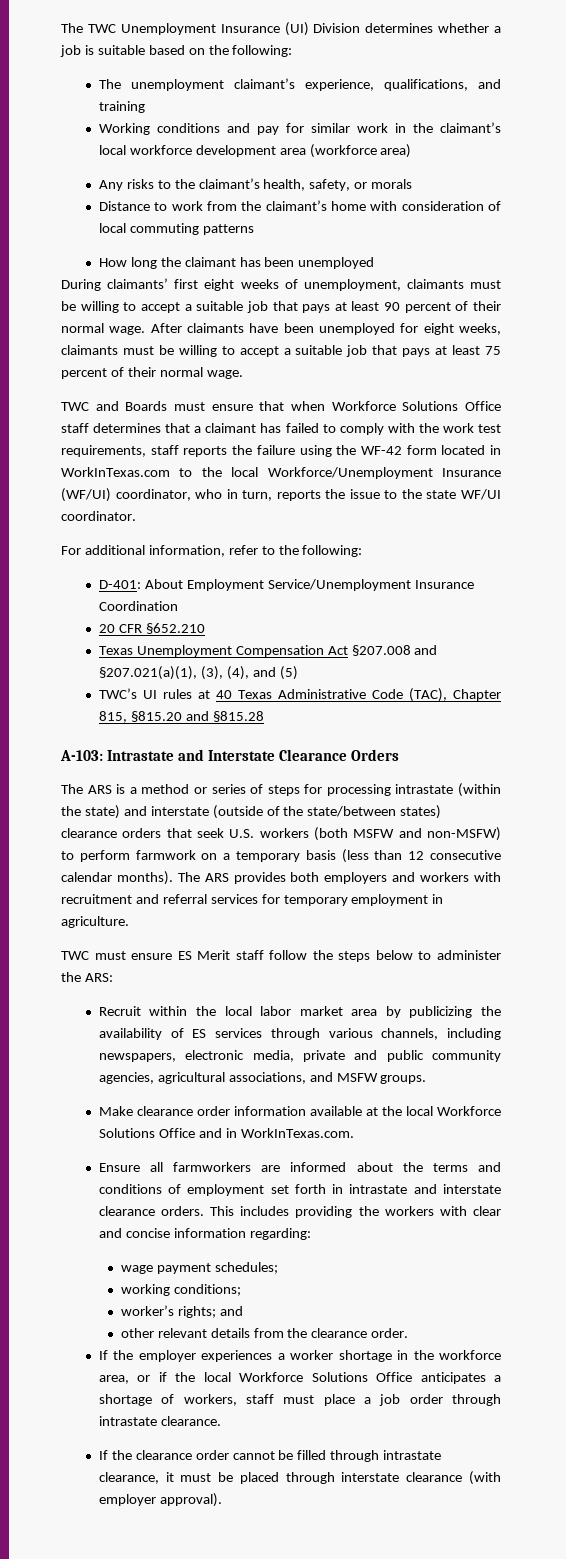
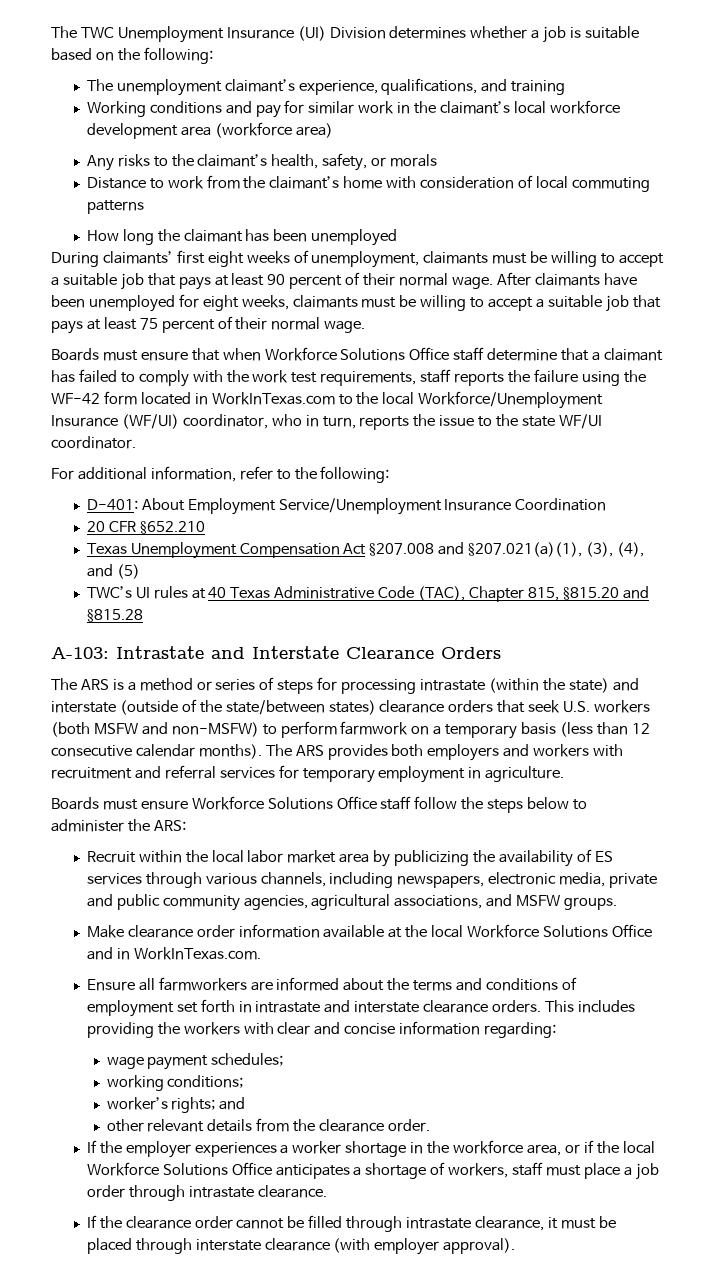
- TWC and Boards must ensure that when Workforce Solutions Office staff determines that a claimant has failed to comply with the work test requirements, staff reports the failure using the WF-42 form located in WorkInTexas.com to the local Workforce/Unemployment Insurance (WF/UI) coordinator, who in turn, reports the issue to the state WF/UI coordinator.
+ Boards must ensure that when Workforce Solutions Office staff determine that a claimant has failed to comply with the work test requirements, staff reports the failure using the WF-42 form located in WorkInTexas.com to the local Workforce/Unemployment Insurance (WF/UI) coordinator, who in turn, reports the issue to the state WF/UI coordinator.
- TWC must ensure ES Merit staff follow the steps below to administer the ARS:
+ Boards must ensure Workforce Solutions Office staff follow the steps below to administer the ARS:

